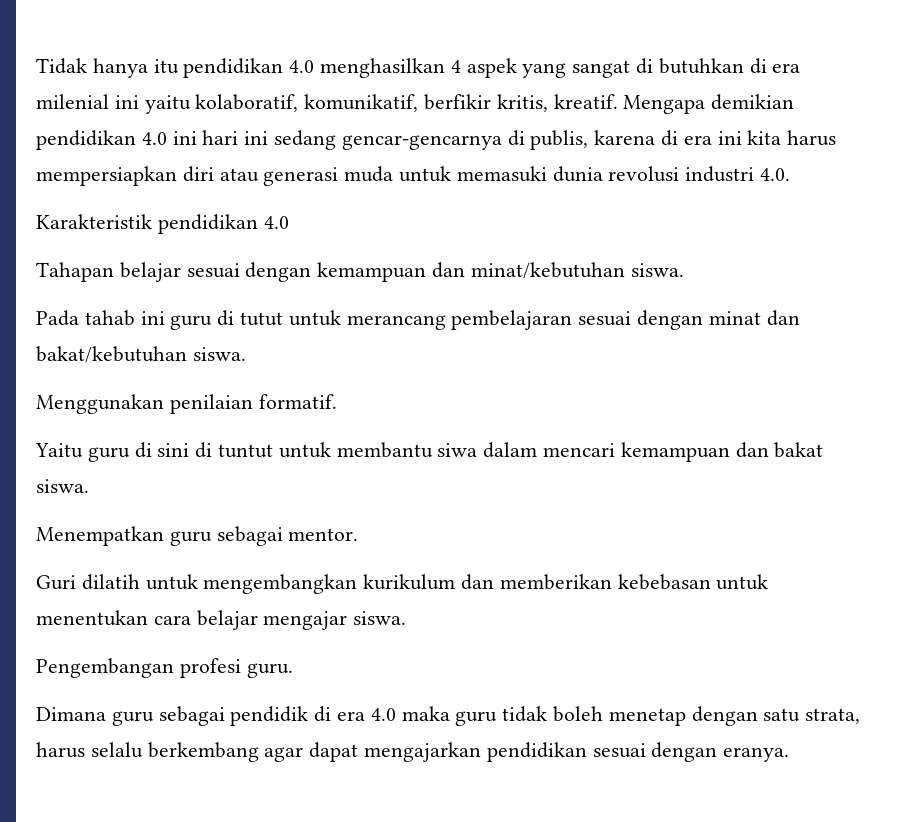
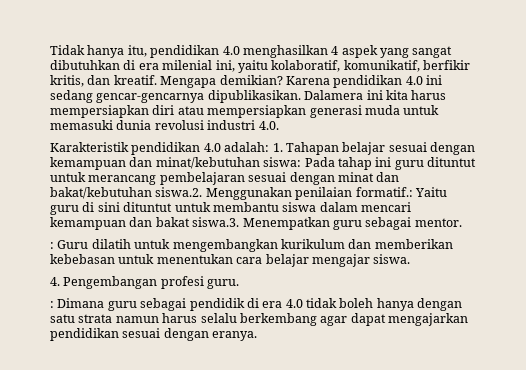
- Tidak hanya itu pendidikan 4.0 menghasilkan 4 aspek yang sangat di butuhkan di era milenial ini yaitu kolaboratif, komunikatif, berfikir kritis, kreatif.
+ Tidak hanya itu, pendidikan 4.0 menghasilkan 4 aspek yang sangat dibutuhkan di era milenial ini, yaitu kolaboratif, komunikatif, berfikir kritis, dan kreatif.
- Mengapa demikian pendidikan 4.0 ini hari ini sedang gencar-gencarnya di publis, karena di era ini kita harus mempersiapkan diri atau generasi muda untuk memasuki dunia revolusi industri 4.0.
+ Mengapa demikian? Karena pendidikan 4.0 ini sedang gencar-gencarnya dipublikasikan. Dalamera ini kita harus mempersiapkan diri atau mempersiapkan generasi muda untuk memasuki dunia revolusi industri 4.0.
- Karakteristik pendidikan 4.0
- Tahapan belajar sesuai dengan kemampuan dan minat/kebutuhan siswa.
- Pada tahab ini guru di tutut untuk merancang pembelajaran sesuai dengan minat dan bakat/kebutuhan siswa.
- Menggunakan penilaian formatif.
- Yaitu guru di sini di tuntut untuk membantu siwa dalam mencari kemampuan dan bakat siswa.
- Menempatkan guru sebagai mentor.
+ Karakteristik pendidikan 4.0 adalah: 1. Tahapan belajar sesuai dengan kemampuan dan minat/kebutuhan siswa: Pada tahap ini guru dituntut untuk merancang pembelajaran sesuai dengan minat dan bakat/kebutuhan siswa.2. Menggunakan penilaian formatif.: Yaitu guru di sini dituntut untuk membantu siswa dalam mencari kemampuan dan bakat siswa.3. Menempatkan guru sebagai mentor.
- Guri dilatih untuk mengembangkan kurikulum dan memberikan kebebasan untuk menentukan cara belajar mengajar siswa.
+ : Guru dilatih untuk mengembangkan kurikulum dan memberikan kebebasan untuk menentukan cara belajar mengajar siswa.
- Pengembangan profesi guru.
+ 4. Pengembangan profesi guru.
- Dimana guru sebagai pendidik di era 4.0 maka guru tidak boleh menetap dengan satu strata, harus selalu berkembang agar dapat mengajarkan pendidikan sesuai dengan eranya.
+ : Dimana guru sebagai pendidik di era 4.0 tidak boleh hanya dengan satu strata namun harus selalu berkembang agar dapat mengajarkan pendidikan sesuai dengan eranya.

